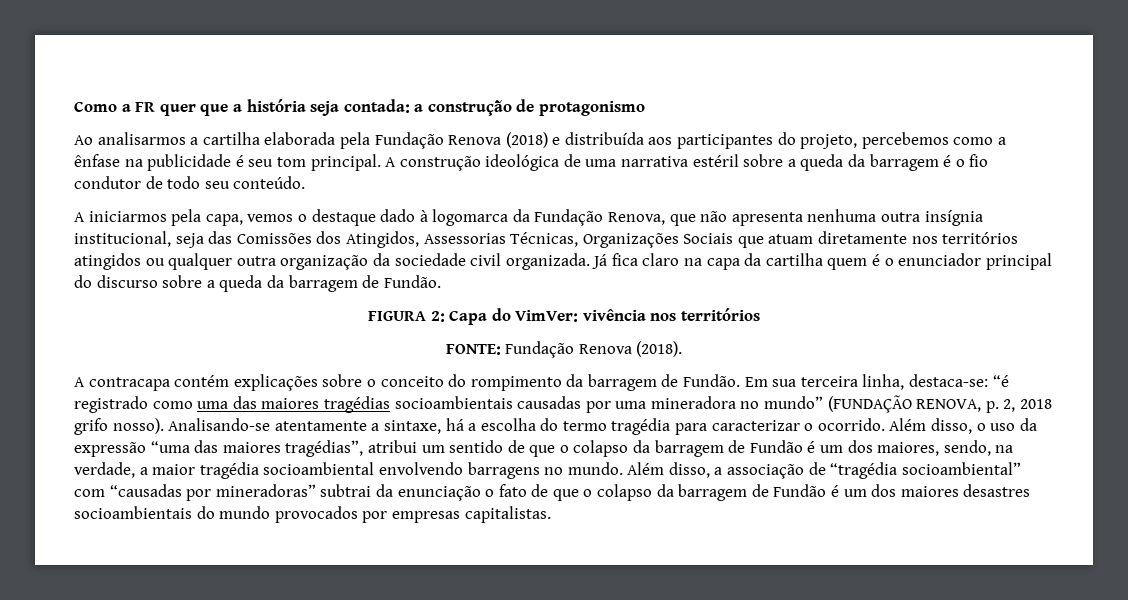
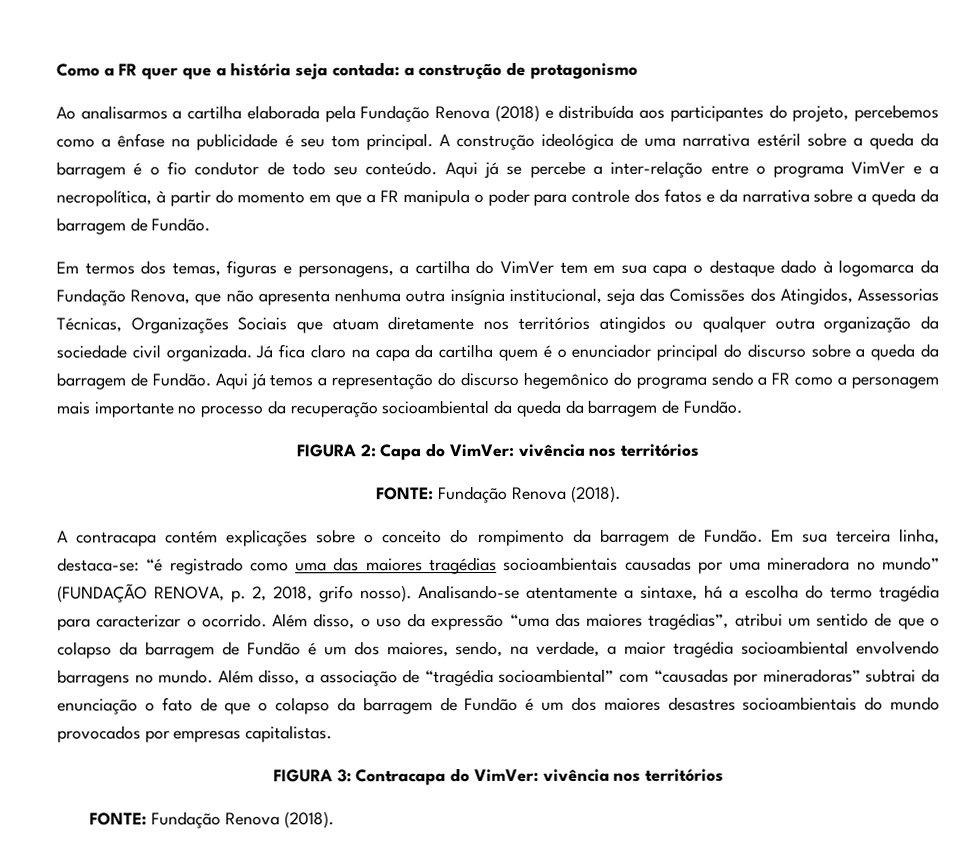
- A construção ideológica de uma narrativa estéril sobre a queda da barragem é o fio condutor de todo seu conteúdo.
- A iniciarmos pela capa, vemos o destaque dado à logomarca da Fundação Renova, que não apresenta nenhuma outra insígnia institucional, seja das Comissões dos Atingidos, Assessorias Técnicas, Organizações Sociais que atuam diretamente nos territórios atingidos ou qualquer outra organização da sociedade civil organizada.
+ A construção ideológica de uma narrativa estéril sobre a queda da barragem é o fio condutor de todo seu conteúdo. Aqui já se percebe a inter-relação entre o programa VimVer e a necropolítica, à partir do momento em que a FR manipula o poder para controle dos fatos e da narrativa sobre a queda da barragem de Fundão.
+ Em termos dos temas, figuras e personagens, a cartilha do VimVer tem em sua capa o destaque dado à logomarca da Fundação Renova, que não apresenta nenhuma outra insígnia institucional, seja das Comissões dos Atingidos, Assessorias Técnicas, Organizações Sociais que atuam diretamente nos territórios atingidos ou qualquer outra organização da sociedade civil organizada.
+ Aqui já temos a representação do discurso hegemônico do programa sendo a FR como a personagem mais importante no processo da recuperação socioambiental da queda da barragem de Fundão.
- Em sua terceira linha, destaca-se: “é registrado como uma das maiores tragédias socioambientais causadas por uma mineradora no mundo” (FUNDAÇÃO RENOVA, p. 2, 2018 grifo nosso).
+ Em sua terceira linha, destaca-se: “é registrado como uma das maiores tragédias socioambientais causadas por uma mineradora no mundo” (FUNDAÇÃO RENOVA, p. 2, 2018, grifo nosso).
+ FIGURA 3: Contracapa do VimVer: vivência nos territórios
+ FONTE: Fundação Renova (2018).

